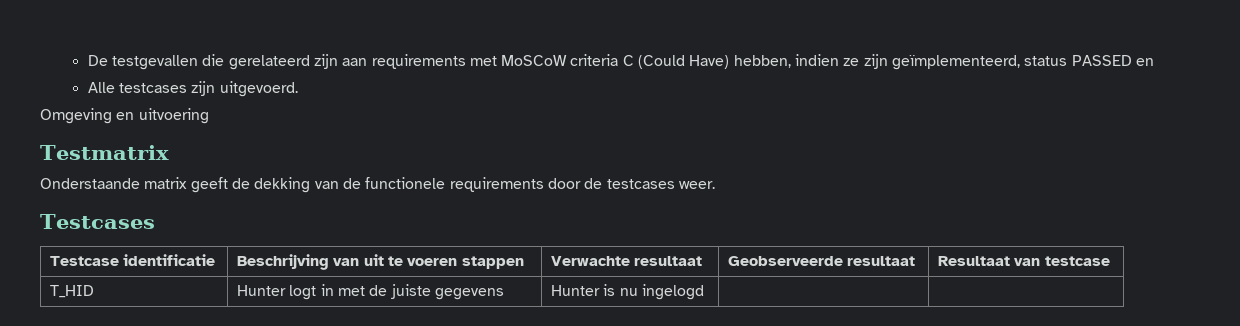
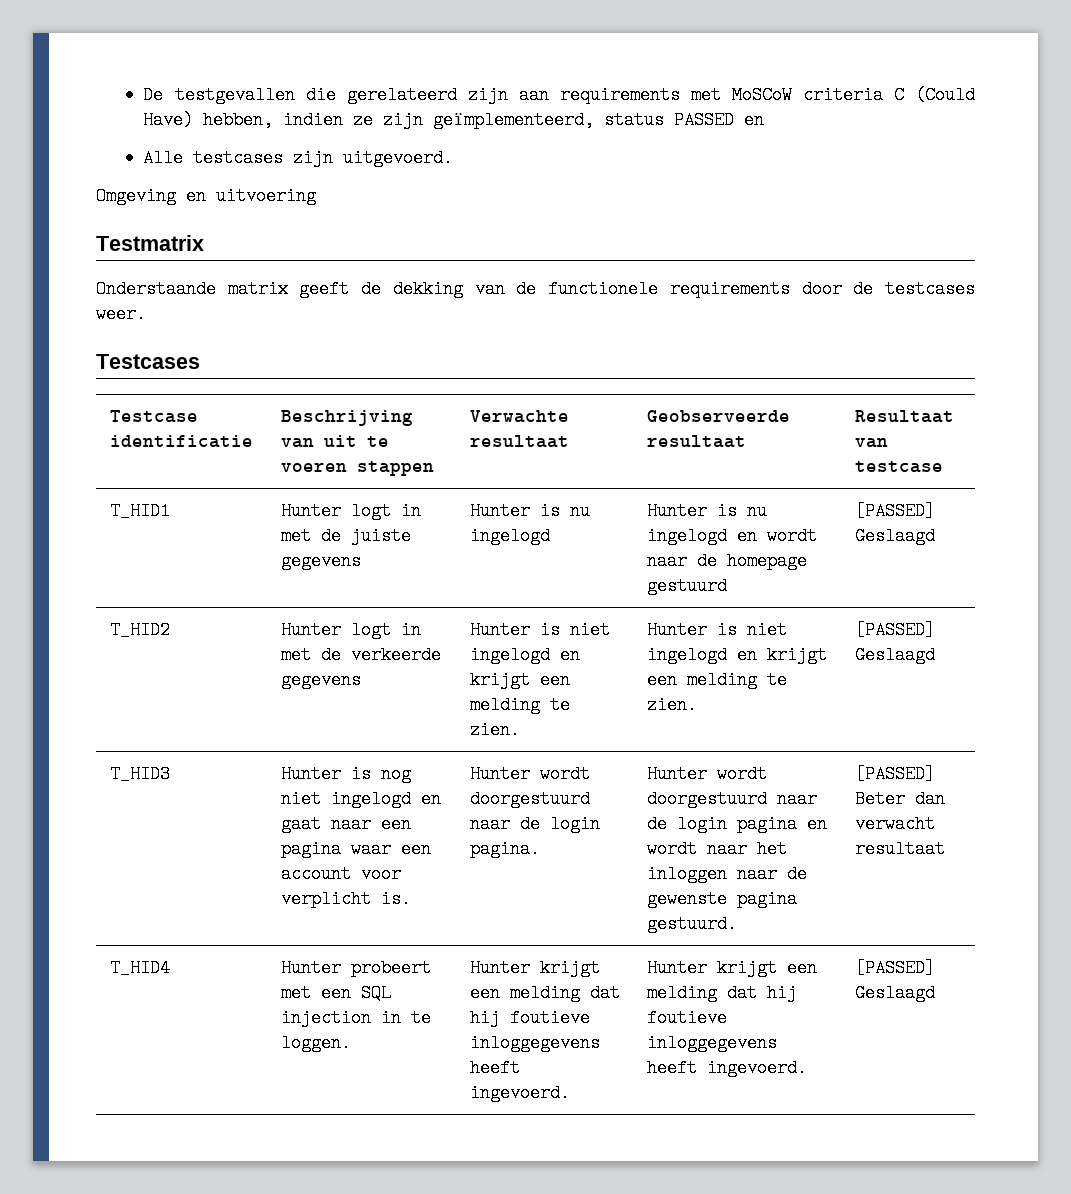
- T_HID | Hunter logt in met de juiste gegevens | Hunter is nu ingelogd | |
+ T_HID1 | Hunter logt in met de juiste gegevens | Hunter is nu ingelogd | Hunter is nu ingelogd en wordt naar de homepage gestuurd | [PASSED] Geslaagd
+ T_HID2 | Hunter logt in met de verkeerde gegevens | Hunter is niet ingelogd en krijgt een melding te zien. | Hunter is niet ingelogd en krijgt een melding te zien. | [PASSED] Geslaagd
+ T_HID3 | Hunter is nog niet ingelogd en gaat naar een pagina waar een account voor verplicht is. | Hunter wordt doorgestuurd naar de login pagina. | Hunter wordt doorgestuurd naar de login pagina en wordt naar het inloggen naar de gewenste pagina gestuurd. | [PASSED] Beter dan verwacht resultaat
+ T_HID4 | Hunter probeert met een SQL injection in te loggen. | Hunter krijgt een melding dat hij foutieve inloggegevens heeft ingevoerd. | Hunter krijgt een melding dat hij foutieve inloggegevens heeft ingevoerd. | [PASSED] Geslaagd

